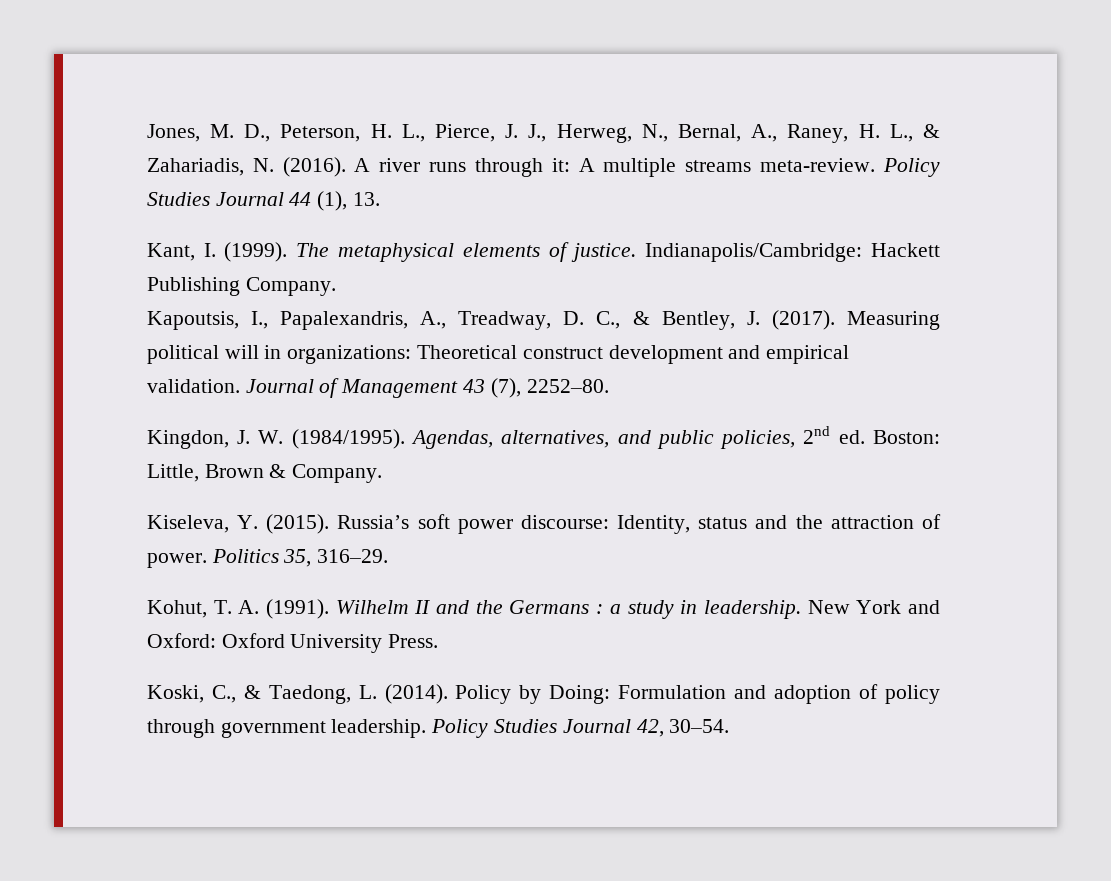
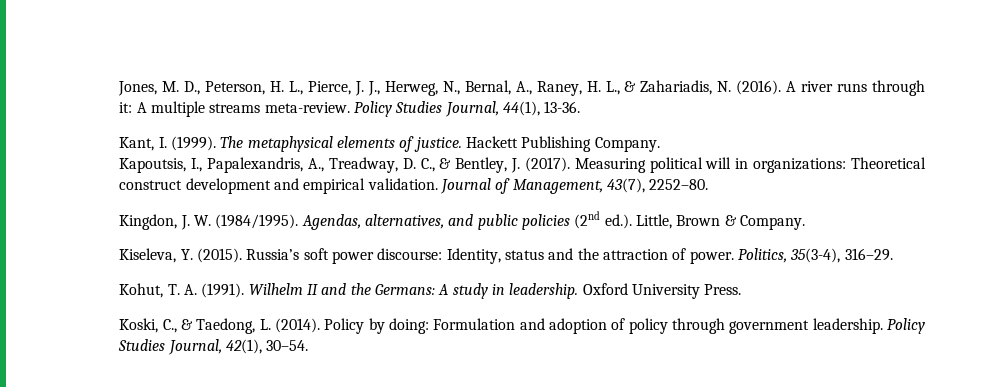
- Policy Studies Journal 44 (1), 13.
+ Policy Studies Journal, 44(1), 13-36.
- Indianapolis/Cambridge: Hackett Publishing Company.
+ Hackett Publishing Company.
- Journal of Management 43 (7), 2252–80.
+ Journal of Management, 43(7), 2252–80.
- Agendas, alternatives, and public policies, 2nd ed. Boston: Little, Brown & Company.
+ Agendas, alternatives, and public policies (2nd ed.). Little, Brown & Company.
- Politics 35, 316–29.
+ Politics, 35(3-4), 316–29.
- Wilhelm II and the Germans : a study in leadership. New York and Oxford: Oxford University Press.
+ Wilhelm II and the Germans: A study in leadership. Oxford University Press.
- Policy by Doing: Formulation and adoption of policy through government leadership.
+ Policy by doing: Formulation and adoption of policy through government leadership.
- Policy Studies Journal 42, 30–54.
+ Policy Studies Journal, 42(1), 30–54.

